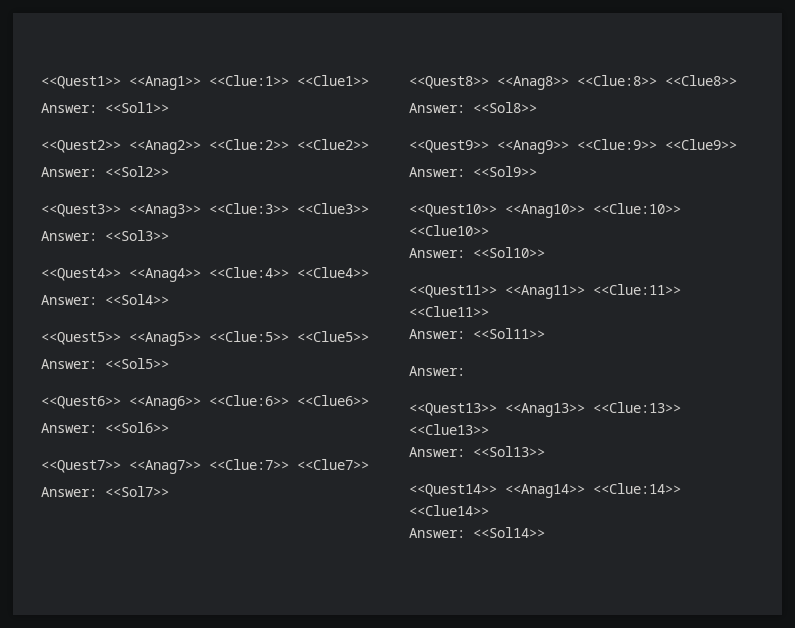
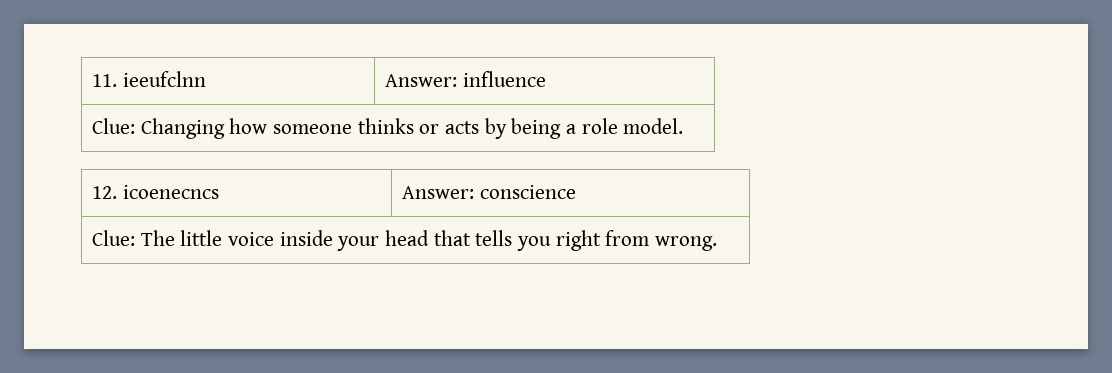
- <<Quest1>> <<Anag1>> <<Clue:1>> <<Clue1>>
- Answer: <<Sol1>>
- <<Quest2>> <<Anag2>> <<Clue:2>> <<Clue2>>
- Answer: <<Sol2>>
- <<Quest3>> <<Anag3>> <<Clue:3>> <<Clue3>>
- Answer: <<Sol3>>
- <<Quest4>> <<Anag4>> <<Clue:4>> <<Clue4>>
- Answer: <<Sol4>>
- <<Quest5>> <<Anag5>> <<Clue:5>> <<Clue5>>
- Answer: <<Sol5>>
- <<Quest6>> <<Anag6>> <<Clue:6>> <<Clue6>>
- Answer: <<Sol6>>
- <<Quest7>> <<Anag7>> <<Clue:7>> <<Clue7>>
- Answer: <<Sol7>>
- <<Quest8>> <<Anag8>> <<Clue:8>> <<Clue8>>
- Answer: <<Sol8>>
- <<Quest9>> <<Anag9>> <<Clue:9>> <<Clue9>>
- Answer: <<Sol9>>
- <<Quest10>> <<Anag10>> <<Clue:10>> <<Clue10>>
- Answer: <<Sol10>>
- <<Quest11>> <<Anag11>> <<Clue:11>> <<Clue11>>
- Answer: <<Sol11>>
- Answer:
- <<Quest13>> <<Anag13>> <<Clue:13>> <<Clue13>>
- Answer: <<Sol13>>
- <<Quest14>> <<Anag14>> <<Clue:14>> <<Clue14>>
- Answer: <<Sol14>>
+ 11. ieeufclnn | Answer: influence
+ Clue: Changing how someone thinks or acts by being a role model.
+ 12. icoenecncs | Answer: conscience
+ Clue: The little voice inside your head that tells you right from wrong.

